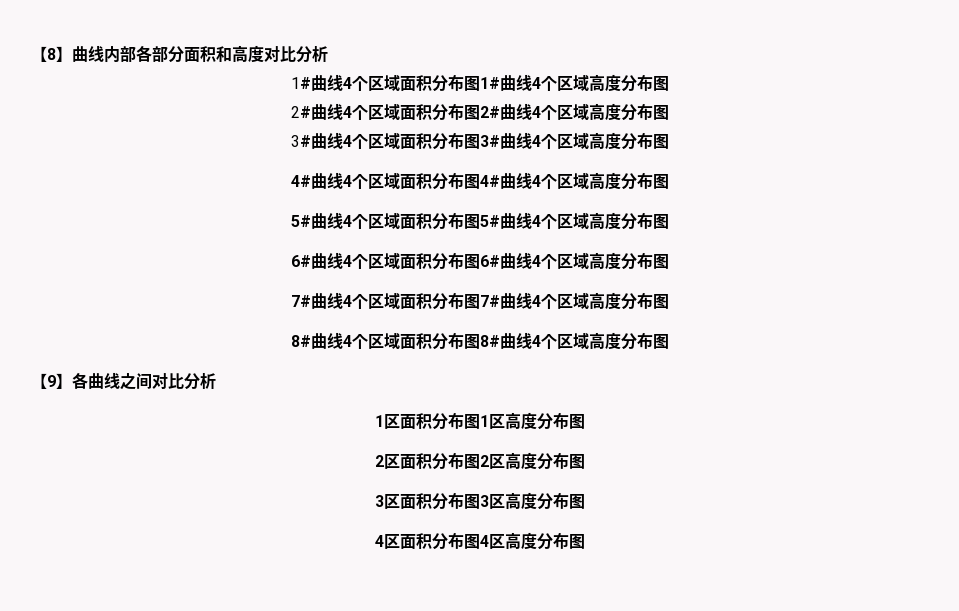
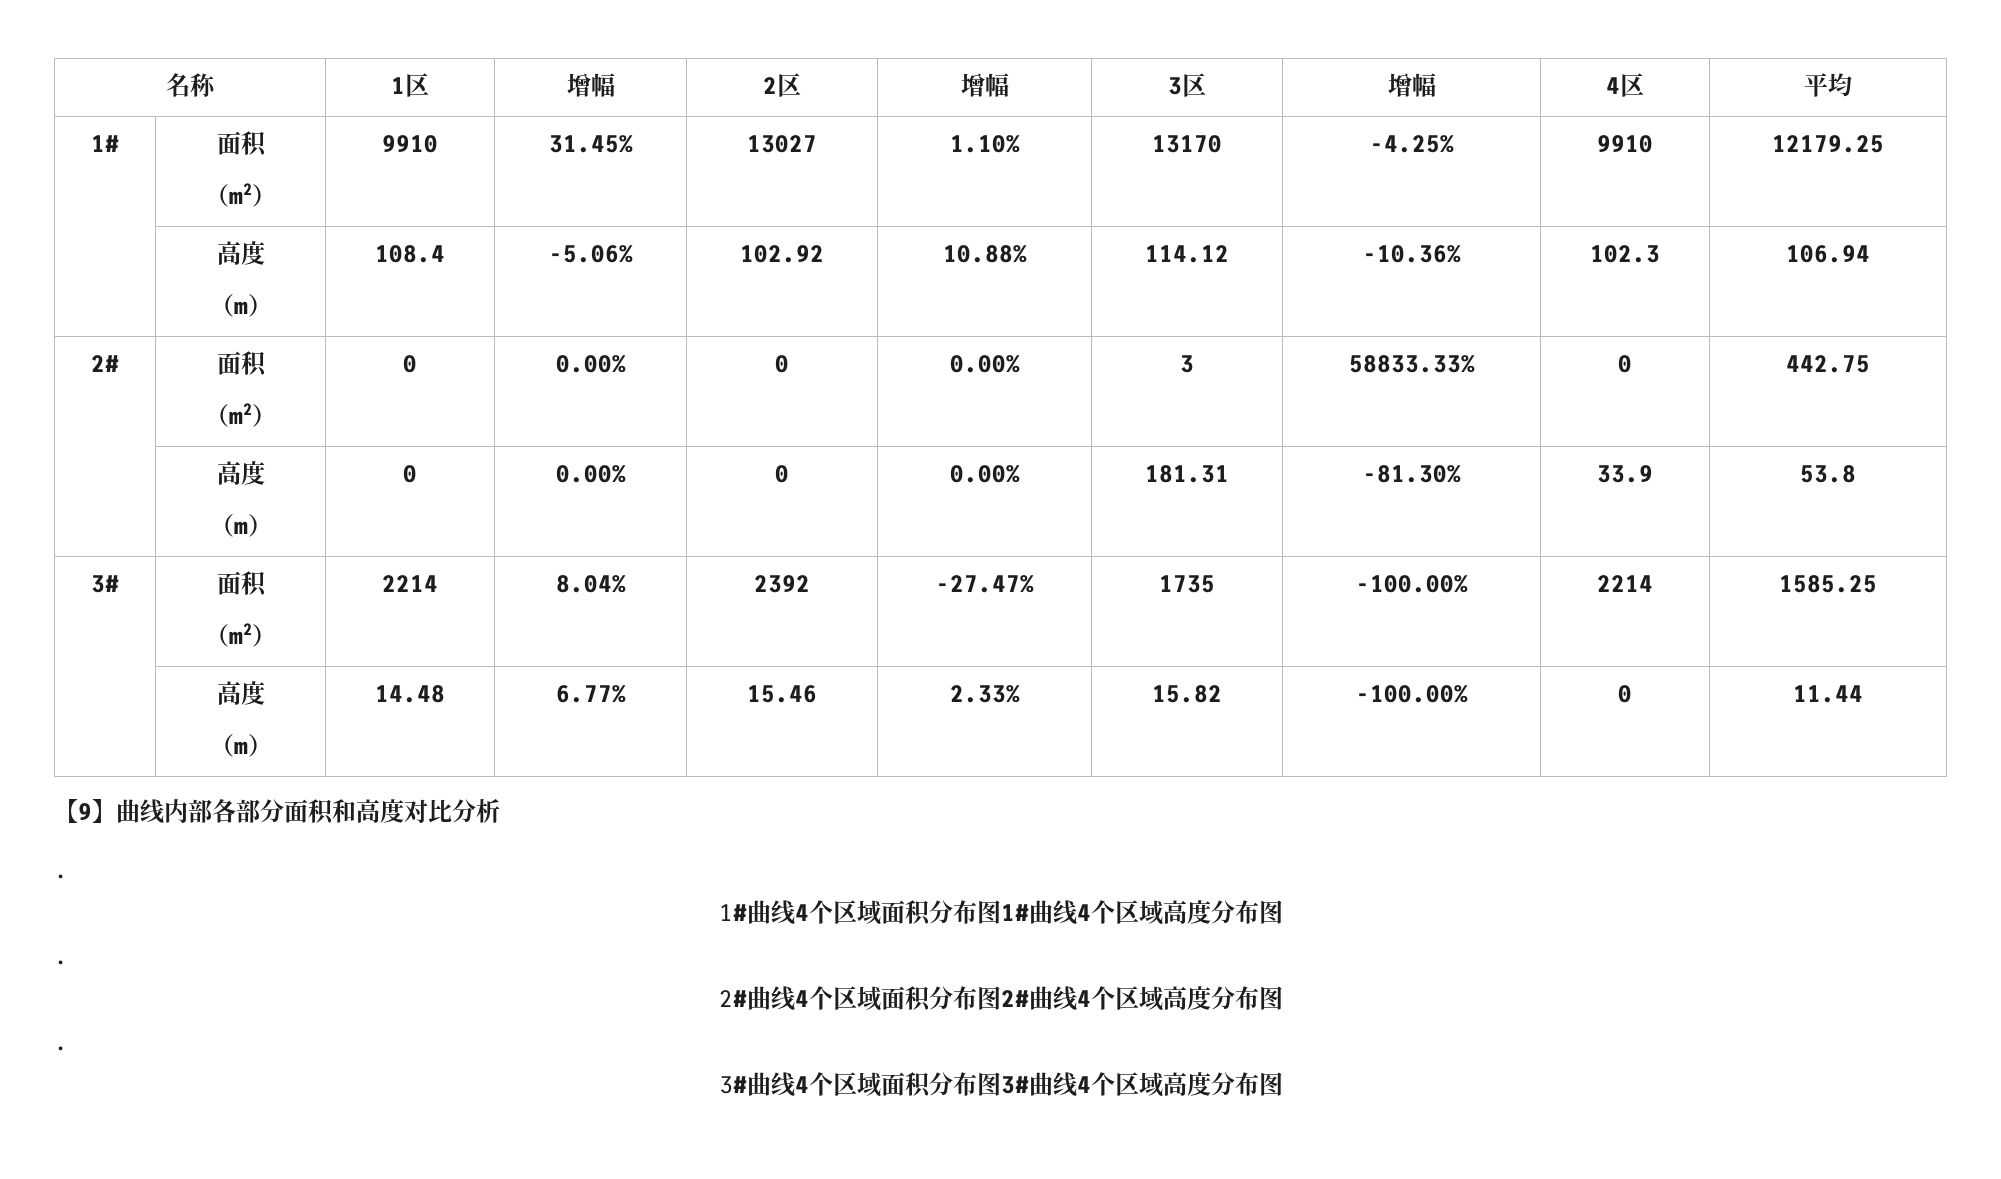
- 【8】曲线内部各部分面积和高度对比分析
+ 名称 | 1区 | 增幅 | 2区 | 增幅 | 3区 | 增幅 | 4区 | 平均
+ 1# | 面积
+ （m2） | 9910 | 31.45% | 13027 | 1.10% | 13170 | -4.25% | 9910 | 12179.25
+ | 高度
+ （m） | 108.4 | -5.06% | 102.92 | 10.88% | 114.12 | -10.36% | 102.3 | 106.94
+ 2# | 面积
+ （m2） | 0 | 0.00% | 0 | 0.00% | 3 | 58833.33% | 0 | 442.75
+ | 高度
+ （m） | 0 | 0.00% | 0 | 0.00% | 181.31 | -81.30% | 33.9 | 53.8
+ 3# | 面积
+ （m2） | 2214 | 8.04% | 2392 | -27.47% | 1735 | -100.00% | 2214 | 1585.25
+ | 高度
+ （m） | 14.48 | 6.77% | 15.46 | 2.33% | 15.82 | -100.00% | 0 | 11.44
+ 【9】曲线内部各部分面积和高度对比分析
+ .
  1#曲线4个区域面积分布图1#曲线4个区域高度分布图
+ .
  2#曲线4个区域面积分布图2#曲线4个区域高度分布图
+ .
- 4#曲线4个区域面积分布图4#曲线4个区域高度分布图
- 5#曲线4个区域面积分布图5#曲线4个区域高度分布图
- 6#曲线4个区域面积分布图6#曲线4个区域高度分布图
- 7#曲线4个区域面积分布图7#曲线4个区域高度分布图
- 8#曲线4个区域面积分布图8#曲线4个区域高度分布图
- 【9】各曲线之间对比分析
- 1区面积分布图1区高度分布图
- 2区面积分布图2区高度分布图
- 3区面积分布图3区高度分布图
- 4区面积分布图4区高度分布图

